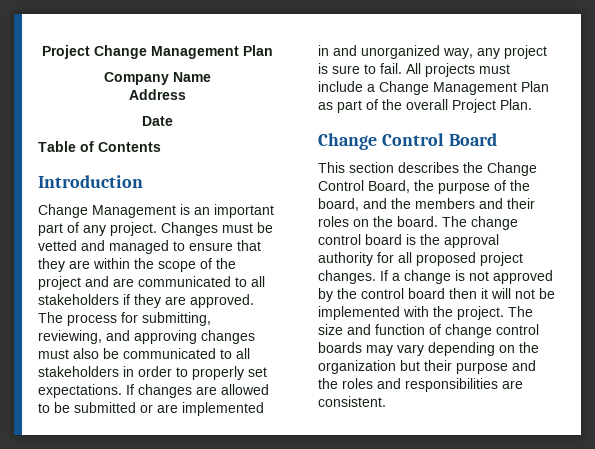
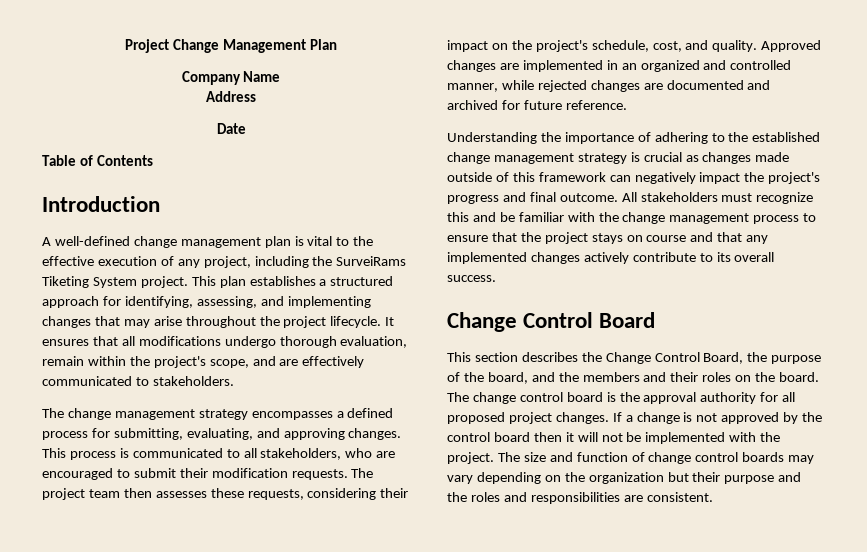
- Change Management is an important part of any project. Changes must be vetted and managed to ensure that they are within the scope of the project and are communicated to all stakeholders if they are approved. The process for submitting, reviewing, and approving changes must also be communicated to all stakeholders in order to properly set expectations. If changes are allowed to be submitted or are implemented in and unorganized way, any project is sure to fail. All projects must include a Change Management Plan as part of the overall Project Plan.
+ A well-defined change management plan is vital to the effective execution of any project, including the SurveiRams Tiketing System project. This plan establishes a structured approach for identifying, assessing, and implementing changes that may arise throughout the project lifecycle. It ensures that all modifications undergo thorough evaluation, remain within the project's scope, and are effectively communicated to stakeholders.
+ The change management strategy encompasses a defined process for submitting, evaluating, and approving changes. This process is communicated to all stakeholders, who are encouraged to submit their modification requests. The project team then assesses these requests, considering their impact on the project's schedule, cost, and quality. Approved changes are implemented in an organized and controlled manner, while rejected changes are documented and archived for future reference.
+ Understanding the importance of adhering to the established change management strategy is crucial as changes made outside of this framework can negatively impact the project's progress and final outcome. All stakeholders must recognize this and be familiar with the change management process to ensure that the project stays on course and that any implemented changes actively contribute to its overall success.

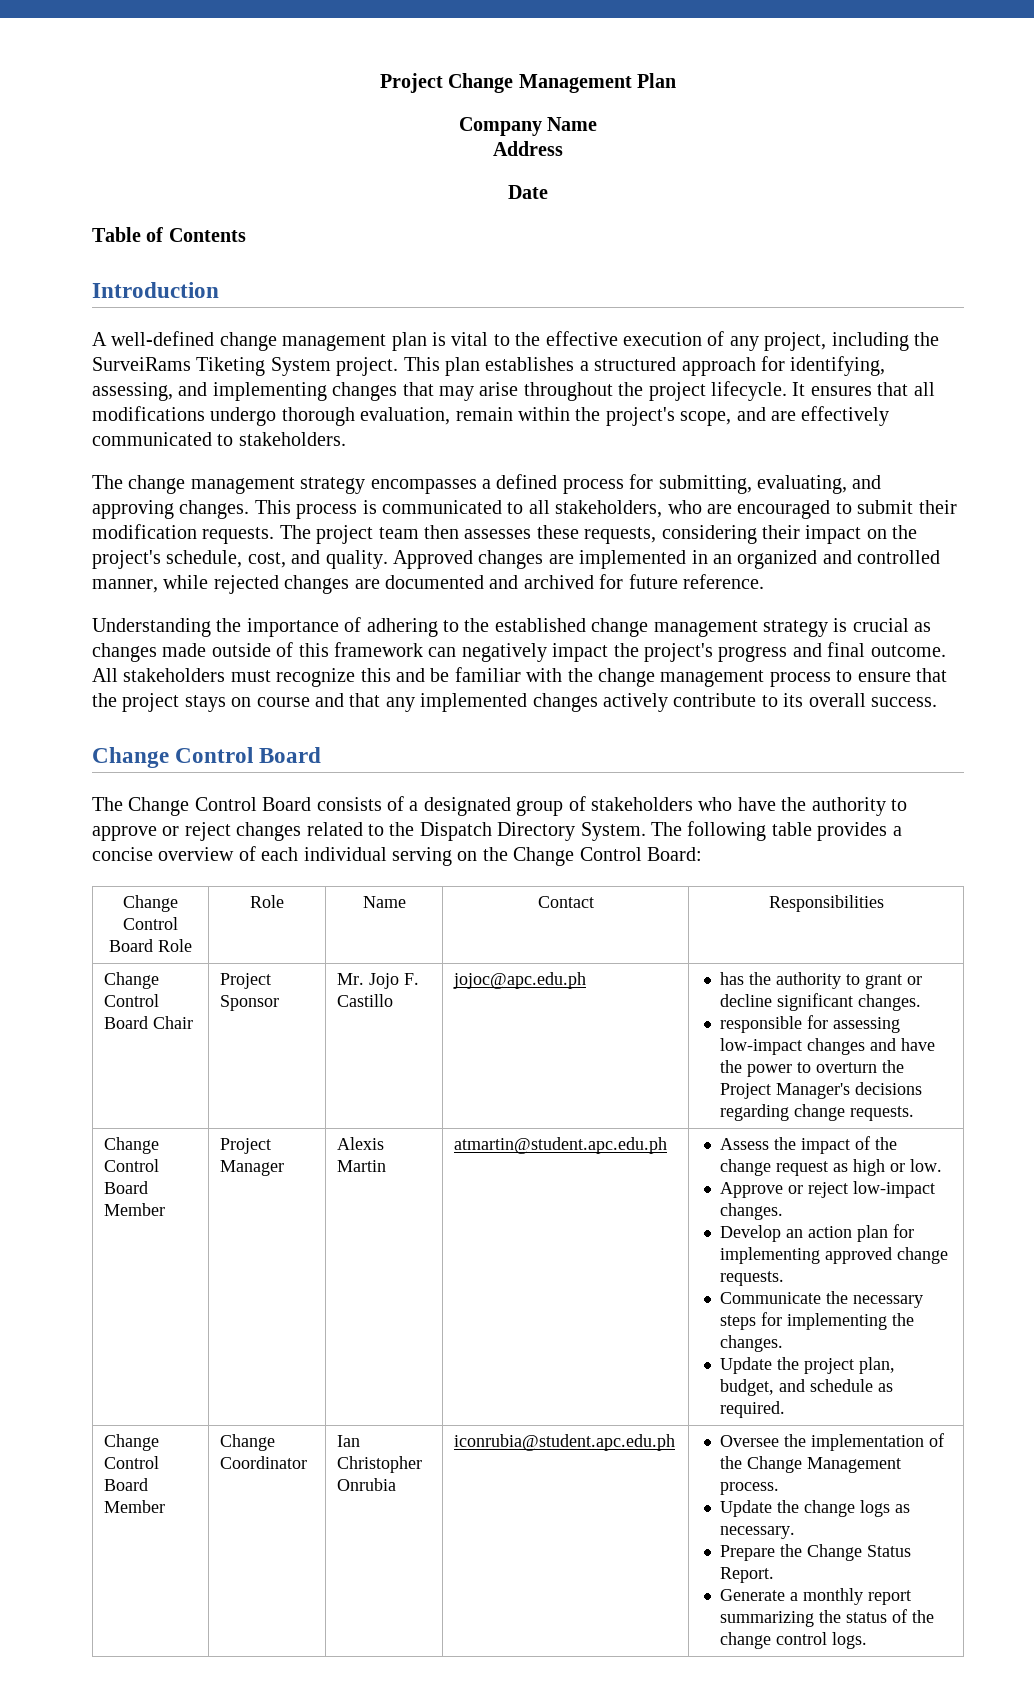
- This section describes the Change Control Board, the purpose of the board, and the members and their roles on the board. The change control board is the approval authority for all proposed project changes. If a change is not approved by the control board then it will not be implemented with the project. The size and function of change control boards may vary depending on the organization but their purpose and the roles and responsibilities are consistent.
+ The Change Control Board consists of a designated group of stakeholders who have the authority to approve or reject changes related to the Dispatch Directory System. The following table provides a concise overview of each individual serving on the Change Control Board:
+ Change Control Board Role | Role | Name | Contact | Responsibilities
+ Change Control Board Chair | Project Sponsor | Mr. Jojo F. Castillo | jojoc@apc.edu.ph | has the authority to grant or decline significant changes.
+ responsible for assessing low-impact changes and have the power to overturn the Project Manager's decisions regarding change requests.
+ Change Control Board Member | Project Manager | Alexis Martin | atmartin@student.apc.edu.ph | Assess the impact of the change request as high or low.
+ Approve or reject low-impact changes.
+ Develop an action plan for implementing approved change requests.
+ Communicate the necessary steps for implementing the changes.
+ Update the project plan, budget, and schedule as required.
+ Change Control Board Member | Change Coordinator | Ian Christopher Onrubia | iconrubia@student.apc.edu.ph | Oversee the implementation of the Change Management process.
+ Update the change logs as necessary.
+ Prepare the Change Status Report.
+ Generate a monthly report summarizing the status of the change control logs.

